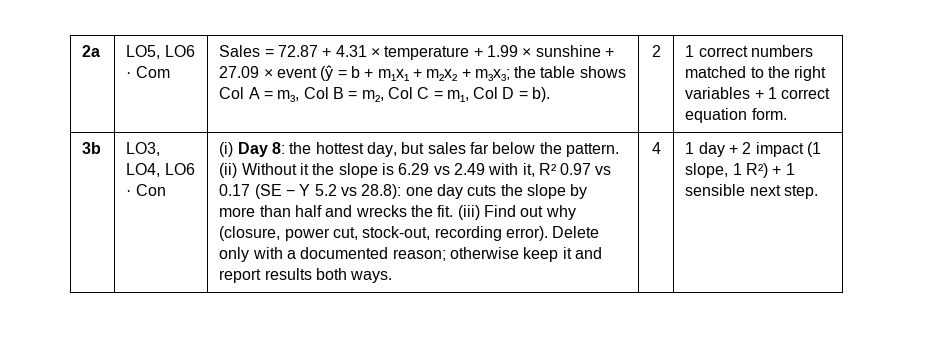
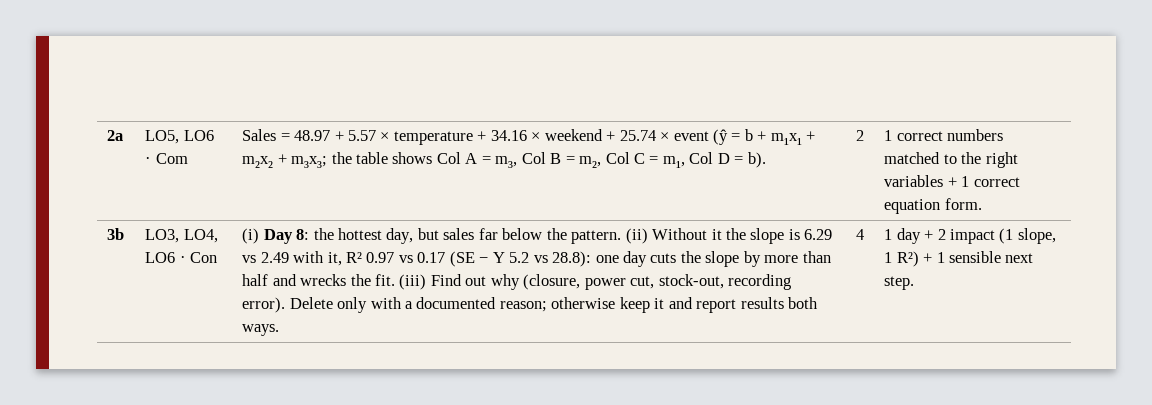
- Sales = 72.87 + 4.31 × temperature + 1.99 × sunshine + 27.09 × event (ŷ = b + m₁x₁ + m₂x₂ + m₃x₃; the table shows Col A = m₃, Col B = m₂, Col C = m₁, Col D = b).
+ Sales = 48.97 + 5.57 × temperature + 34.16 × weekend + 25.74 × event (ŷ = b + m₁x₁ + m₂x₂ + m₃x₃; the table shows Col A = m₃, Col B = m₂, Col C = m₁, Col D = b).

